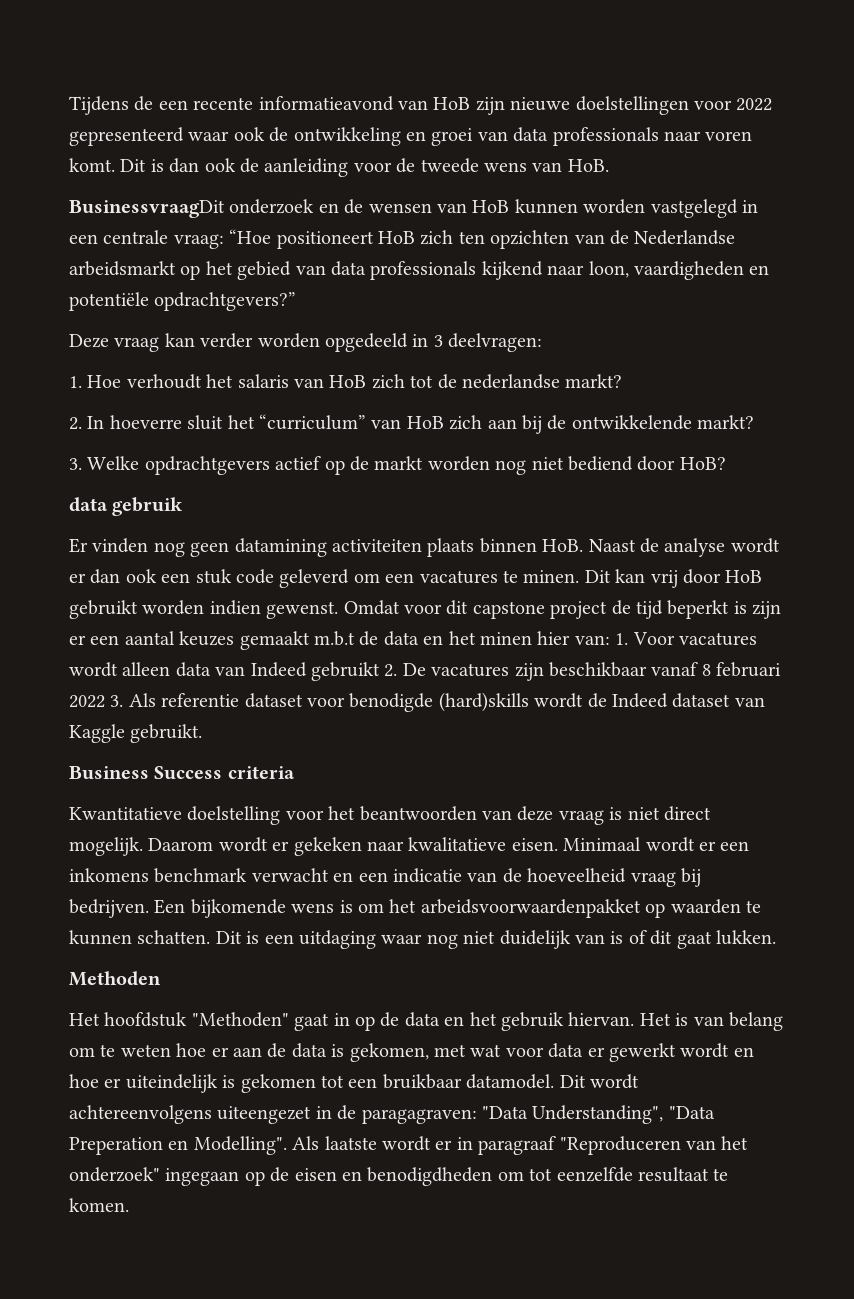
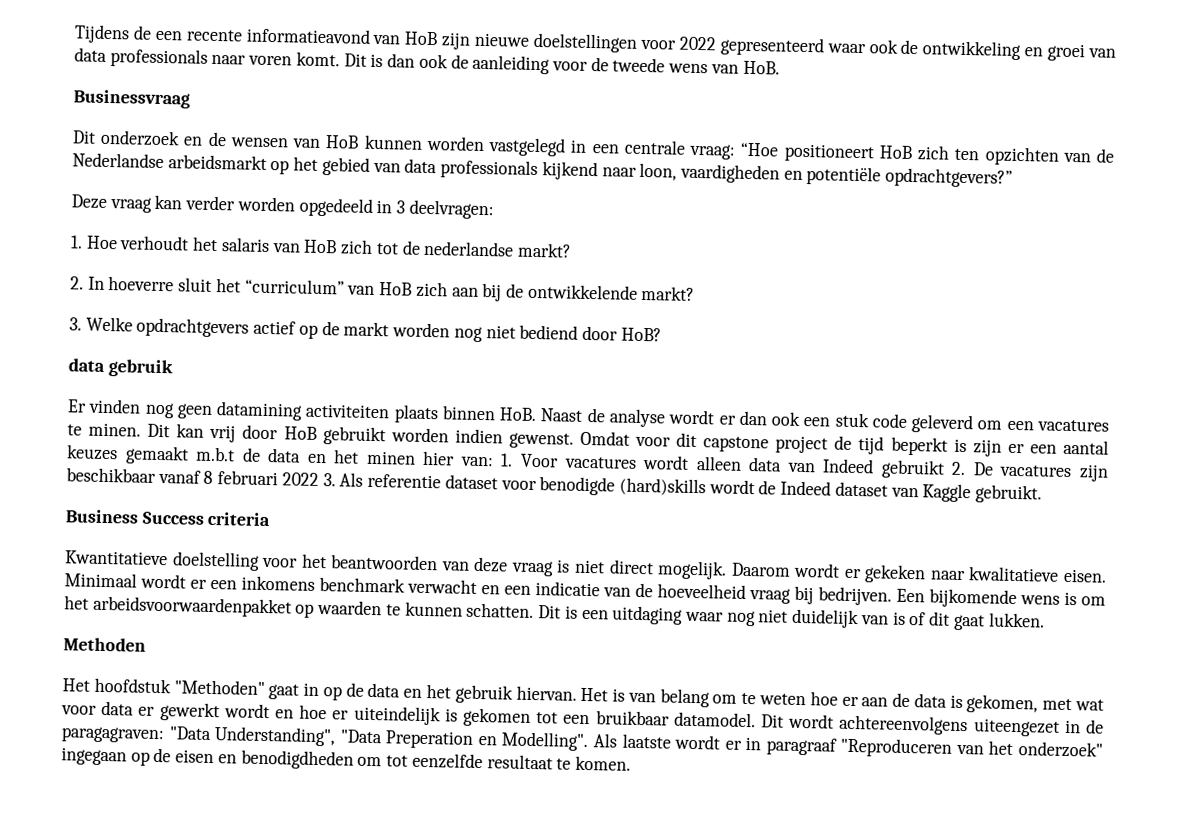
- BusinessvraagDit onderzoek en de wensen van HoB kunnen worden vastgelegd in een centrale vraag: “Hoe positioneert HoB zich ten opzichten van de Nederlandse arbeidsmarkt op het gebied van data professionals kijkend naar loon, vaardigheden en potentiële opdrachtgevers?”
+ Businessvraag
+ Dit onderzoek en de wensen van HoB kunnen worden vastgelegd in een centrale vraag: “Hoe positioneert HoB zich ten opzichten van de Nederlandse arbeidsmarkt op het gebied van data professionals kijkend naar loon, vaardigheden en potentiële opdrachtgevers?”

